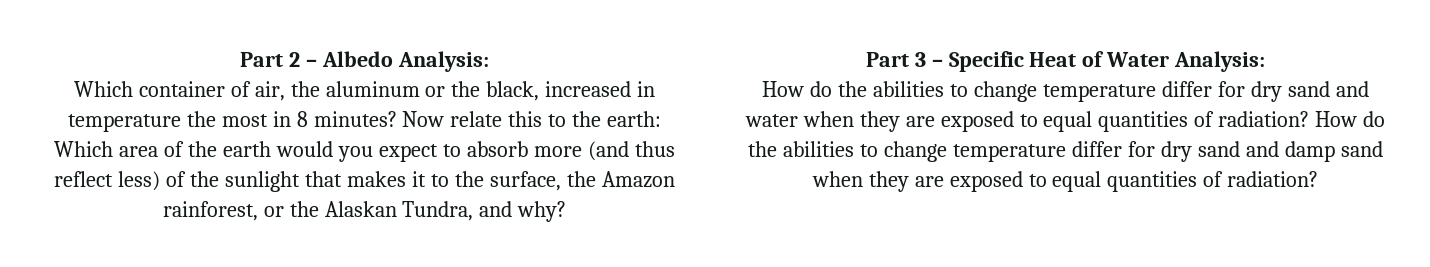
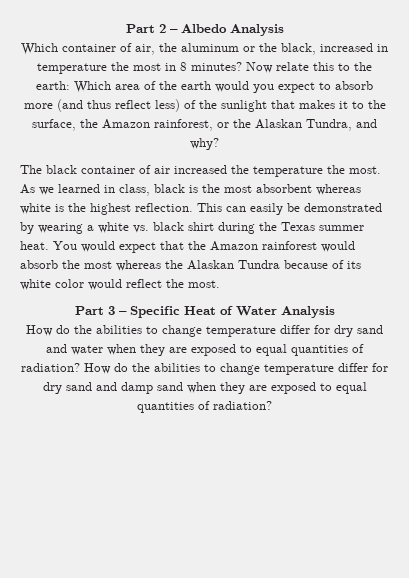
- Part 2 – Albedo Analysis:
+ Part 2 – Albedo Analysis
+ The black container of air increased the temperature the most. As we learned in class, black is the most absorbent whereas white is the highest reflection. This can easily be demonstrated by wearing a white vs. black shirt during the Texas summer heat. You would expect that the Amazon rainforest would absorb the most whereas the Alaskan Tundra because of its white color would reflect the most.
- Part 3 – Specific Heat of Water Analysis:
+ Part 3 – Specific Heat of Water Analysis

